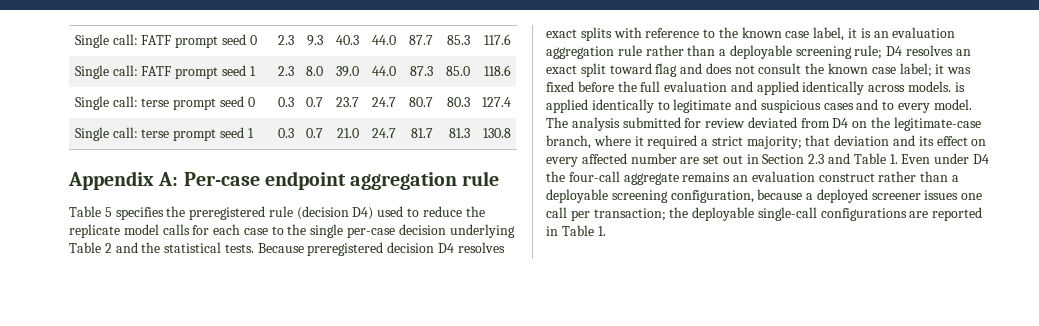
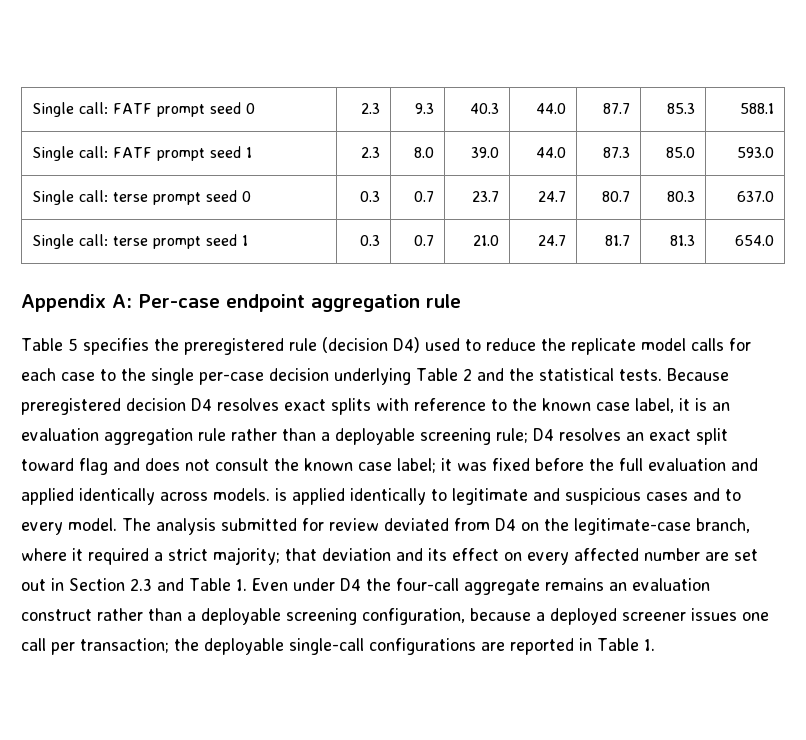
- Single call: FATF prompt seed 0 | 2.3 | 9.3 | 40.3 | 44.0 | 87.7 | 85.3 | 117.6
+ Single call: FATF prompt seed 0 | 2.3 | 9.3 | 40.3 | 44.0 | 87.7 | 85.3 | 588.1
- Single call: FATF prompt seed 1 | 2.3 | 8.0 | 39.0 | 44.0 | 87.3 | 85.0 | 118.6
+ Single call: FATF prompt seed 1 | 2.3 | 8.0 | 39.0 | 44.0 | 87.3 | 85.0 | 593.0
- Single call: terse prompt seed 0 | 0.3 | 0.7 | 23.7 | 24.7 | 80.7 | 80.3 | 127.4
+ Single call: terse prompt seed 0 | 0.3 | 0.7 | 23.7 | 24.7 | 80.7 | 80.3 | 637.0
- Single call: terse prompt seed 1 | 0.3 | 0.7 | 21.0 | 24.7 | 81.7 | 81.3 | 130.8
+ Single call: terse prompt seed 1 | 0.3 | 0.7 | 21.0 | 24.7 | 81.7 | 81.3 | 654.0

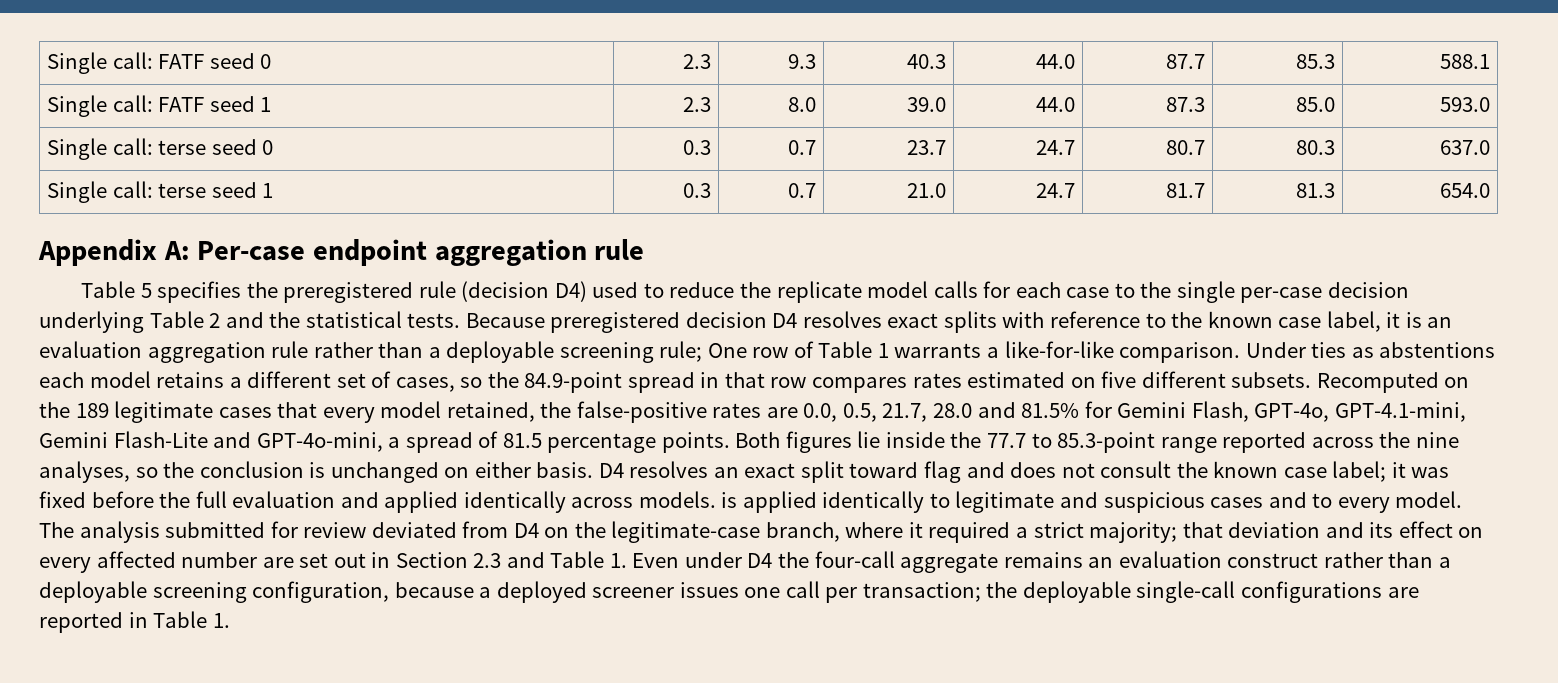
- Single call: FATF prompt seed 0 | 2.3 | 9.3 | 40.3 | 44.0 | 87.7 | 85.3 | 588.1
+ Single call: FATF seed 0 | 2.3 | 9.3 | 40.3 | 44.0 | 87.7 | 85.3 | 588.1
- Single call: FATF prompt seed 1 | 2.3 | 8.0 | 39.0 | 44.0 | 87.3 | 85.0 | 593.0
+ Single call: FATF seed 1 | 2.3 | 8.0 | 39.0 | 44.0 | 87.3 | 85.0 | 593.0
- Single call: terse prompt seed 0 | 0.3 | 0.7 | 23.7 | 24.7 | 80.7 | 80.3 | 637.0
+ Single call: terse seed 0 | 0.3 | 0.7 | 23.7 | 24.7 | 80.7 | 80.3 | 637.0
- Single call: terse prompt seed 1 | 0.3 | 0.7 | 21.0 | 24.7 | 81.7 | 81.3 | 654.0
+ Single call: terse seed 1 | 0.3 | 0.7 | 21.0 | 24.7 | 81.7 | 81.3 | 654.0
+ One row of Table 1 warrants a like-for-like comparison. Under ties as abstentions each model retains a different set of cases, so the 84.9-point spread in that row compares rates estimated on five different subsets. Recomputed on the 189 legitimate cases that every model retained, the false-positive rates are 0.0, 0.5, 21.7, 28.0 and 81.5% for Gemini Flash, GPT-4o, GPT-4.1-mini, Gemini Flash-Lite and GPT-4o-mini, a spread of 81.5 percentage points. Both figures lie inside the 77.7 to 85.3-point range reported across the nine analyses, so the conclusion is unchanged on either basis.

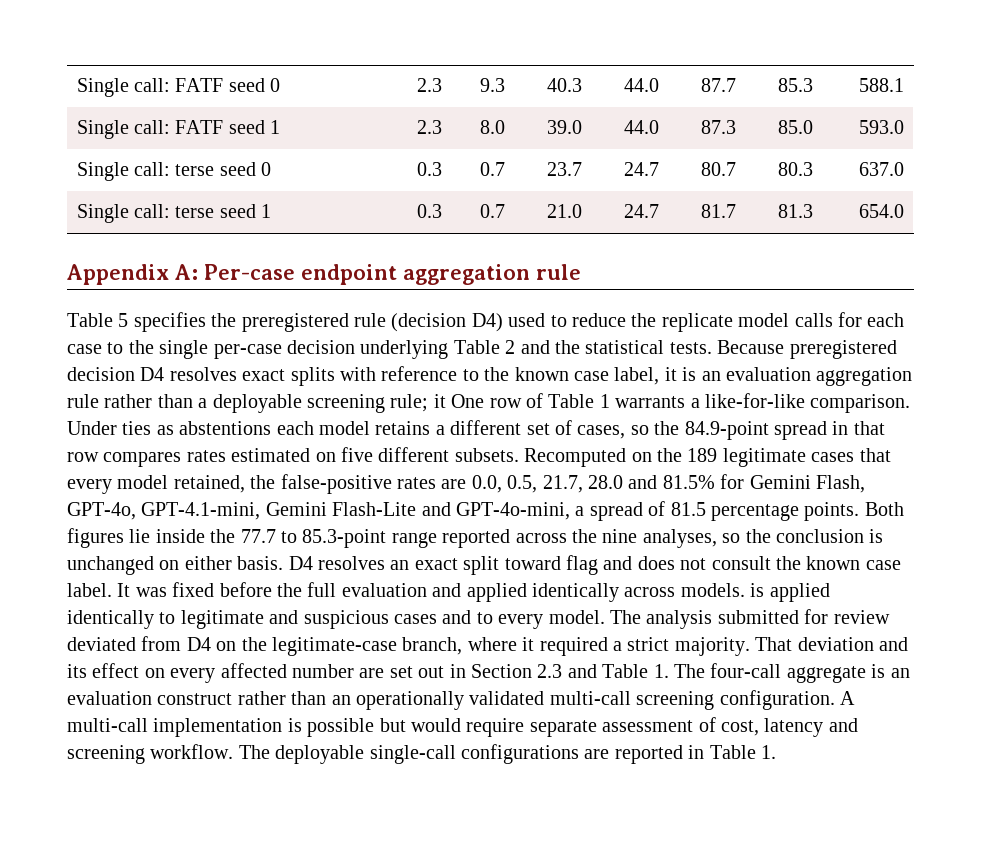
- Because preregistered decision D4 resolves exact splits with reference to the known case label, it is an evaluation aggregation rule rather than a deployable screening rule; One row of Table 1 warrants a like-for-like comparison.
+ Because preregistered decision D4 resolves exact splits with reference to the known case label, it is an evaluation aggregation rule rather than a deployable screening rule; it One row of Table 1 warrants a like-for-like comparison.
- D4 resolves an exact split toward flag and does not consult the known case label; it was fixed before the full evaluation and applied identically across models. is applied identically to legitimate and suspicious cases and to every model.
+ D4 resolves an exact split toward flag and does not consult the known case label. It was fixed before the full evaluation and applied identically across models. is applied identically to legitimate and suspicious cases and to every model.
- The analysis submitted for review deviated from D4 on the legitimate-case branch, where it required a strict majority; that deviation and its effect on every affected number are set out in Section 2.3 and Table 1. Even under D4 the four-call aggregate remains an evaluation construct rather than a deployable screening configuration, because a deployed screener issues one call per transaction; the deployable single-call configurations are reported in Table 1.
+ The analysis submitted for review deviated from D4 on the legitimate-case branch, where it required a strict majority. That deviation and its effect on every affected number are set out in Section 2.3 and Table 1. The four-call aggregate is an evaluation construct rather than an operationally validated multi-call screening configuration. A multi-call implementation is possible but would require separate assessment of cost, latency and screening workflow. The deployable single-call configurations are reported in Table 1.

